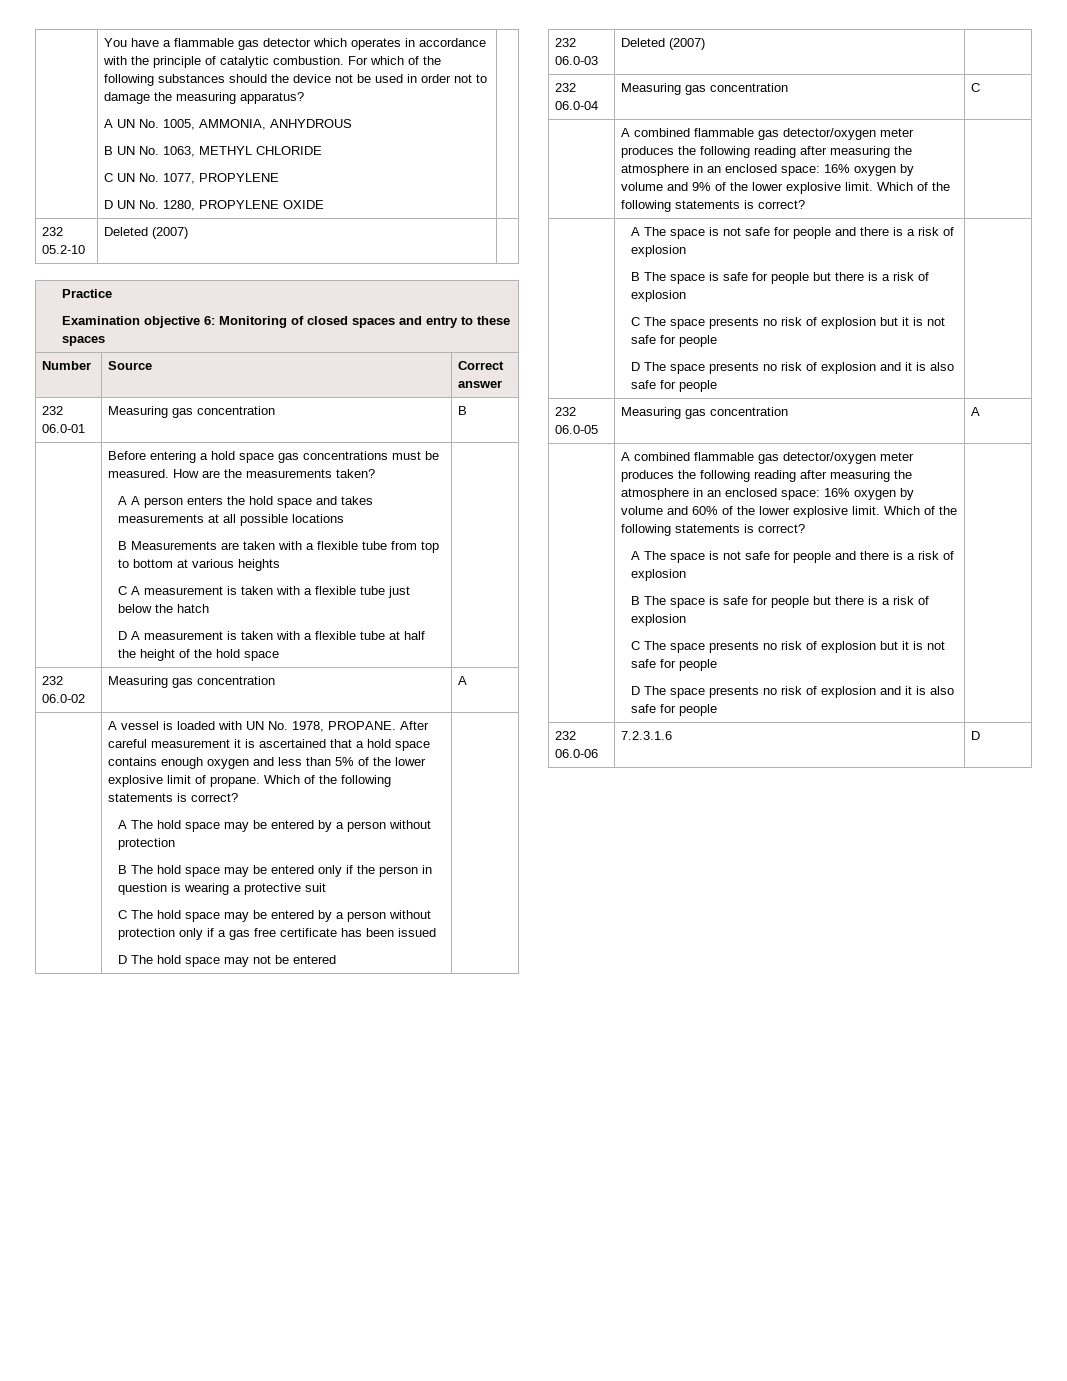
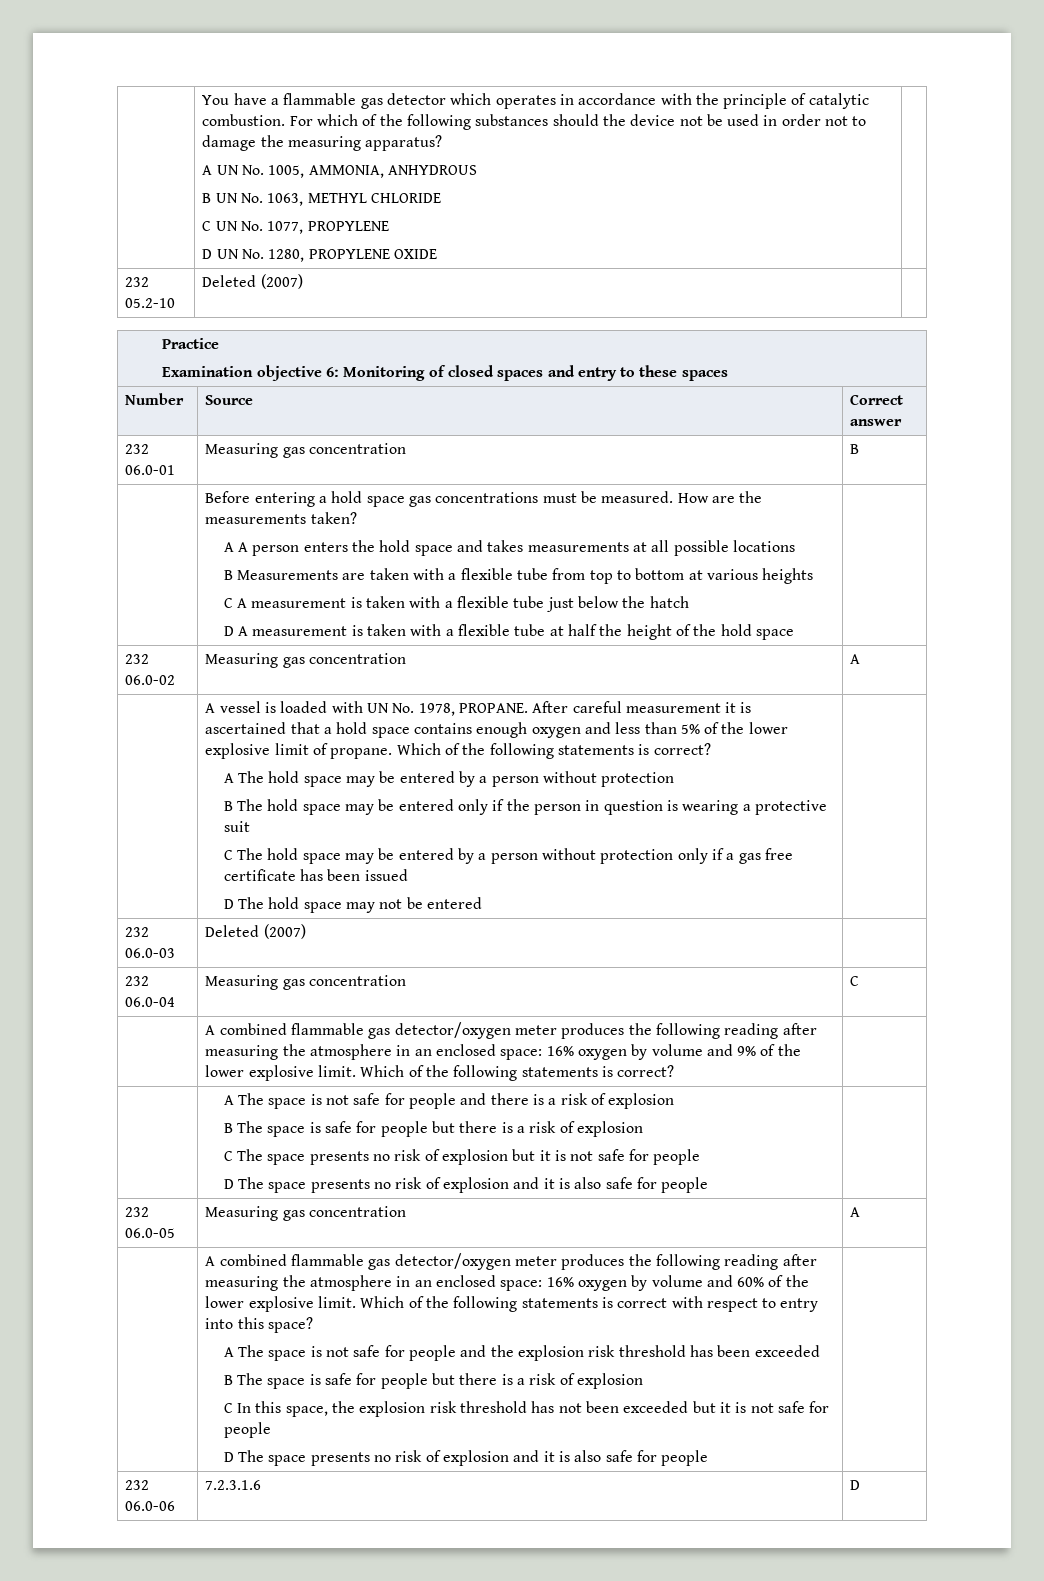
- A combined flammable gas detector/oxygen meter produces the following reading after measuring the atmosphere in an enclosed space: 16% oxygen by volume and 60% of the lower explosive limit. Which of the following statements is correct?
- A The space is not safe for people and there is a risk of explosion
+ A combined flammable gas detector/oxygen meter produces the following reading after measuring the atmosphere in an enclosed space: 16% oxygen by volume and 60% of the lower explosive limit. Which of the following statements is correct with respect to entry into this space?
+ A The space is not safe for people and the explosion risk threshold has been exceeded
  B The space is safe for people but there is a risk of explosion
- C The space presents no risk of explosion but it is not safe for people
+ C In this space, the explosion risk threshold has not been exceeded but it is not safe for people

